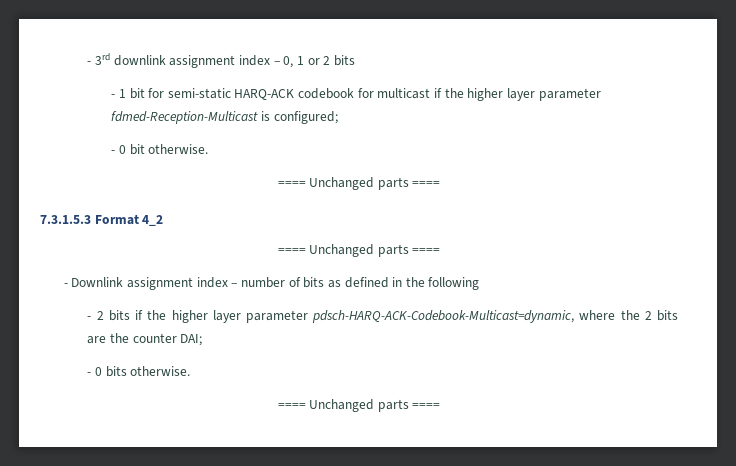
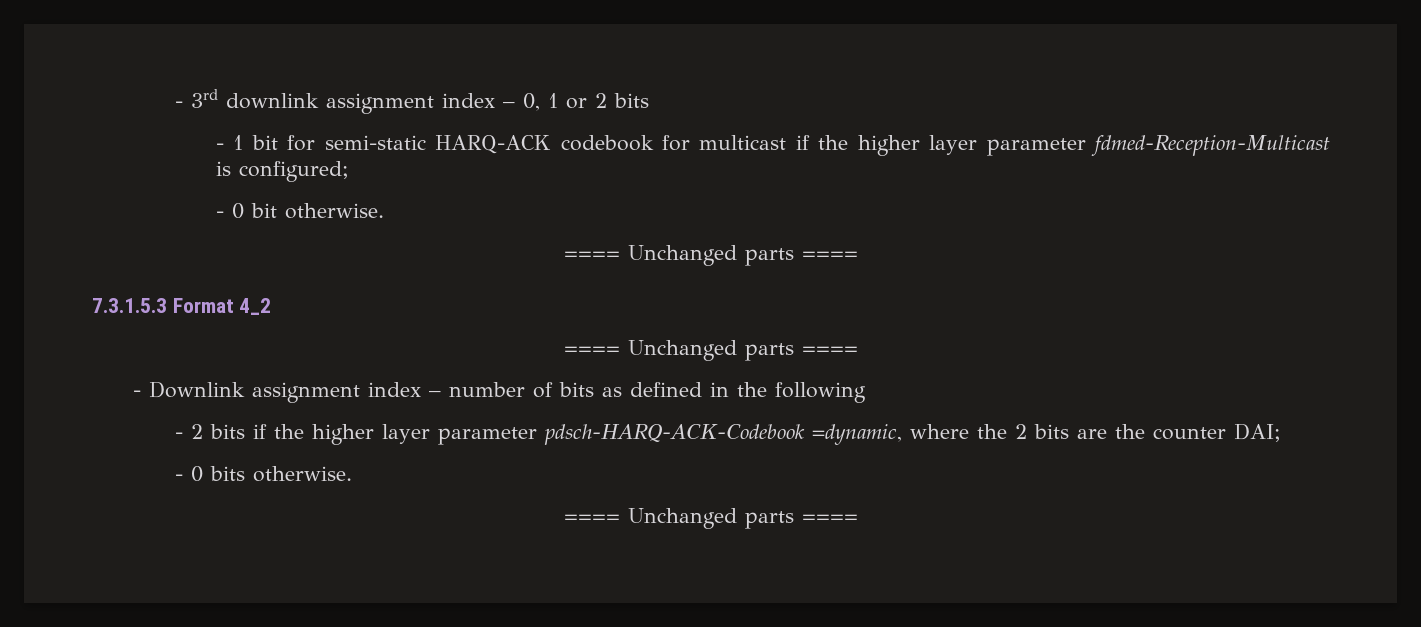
- - 2 bits if the higher layer parameter pdsch-HARQ-ACK-Codebook-Multicast=dynamic, where the 2 bits are the counter DAI;
+ - 2 bits if the higher layer parameter pdsch-HARQ-ACK-Codebook =dynamic, where the 2 bits are the counter DAI;

